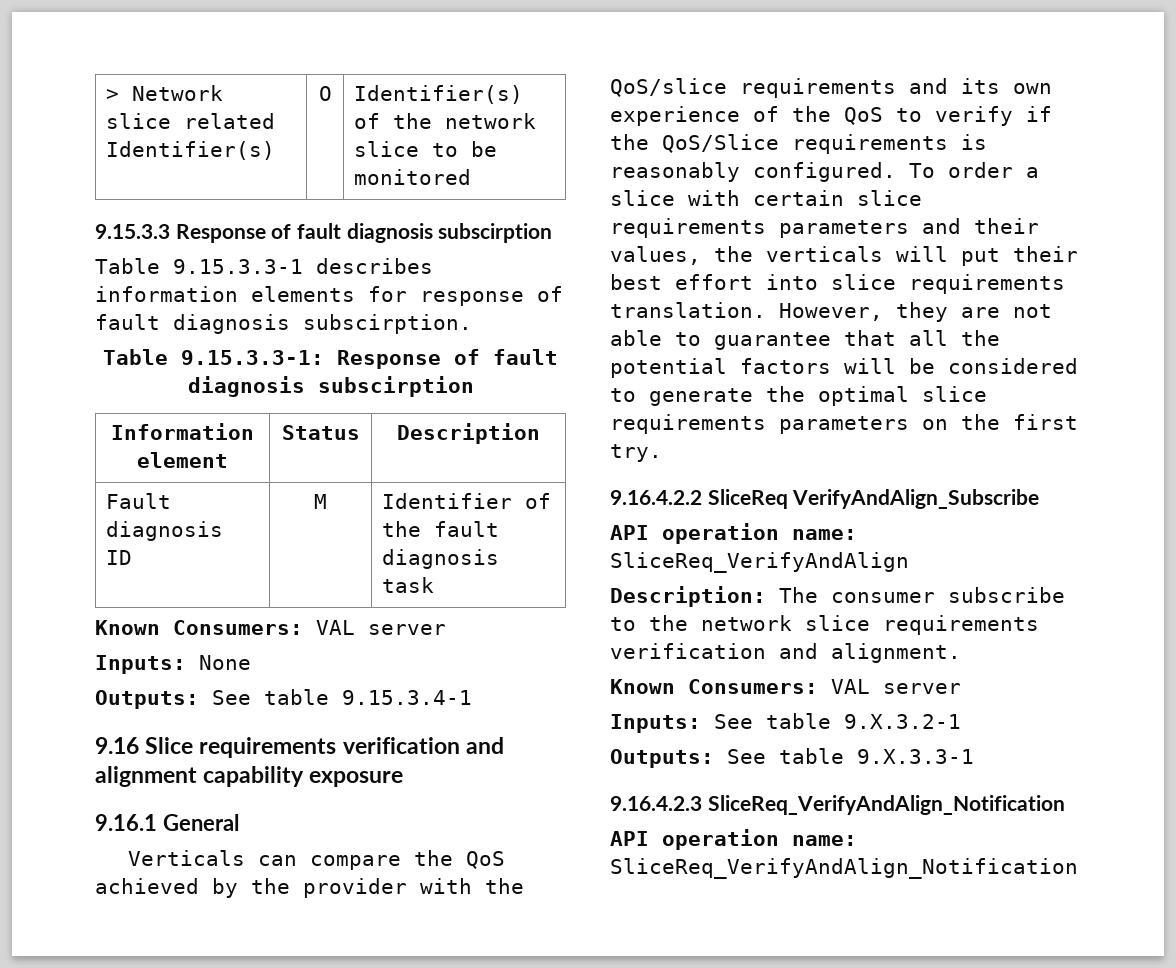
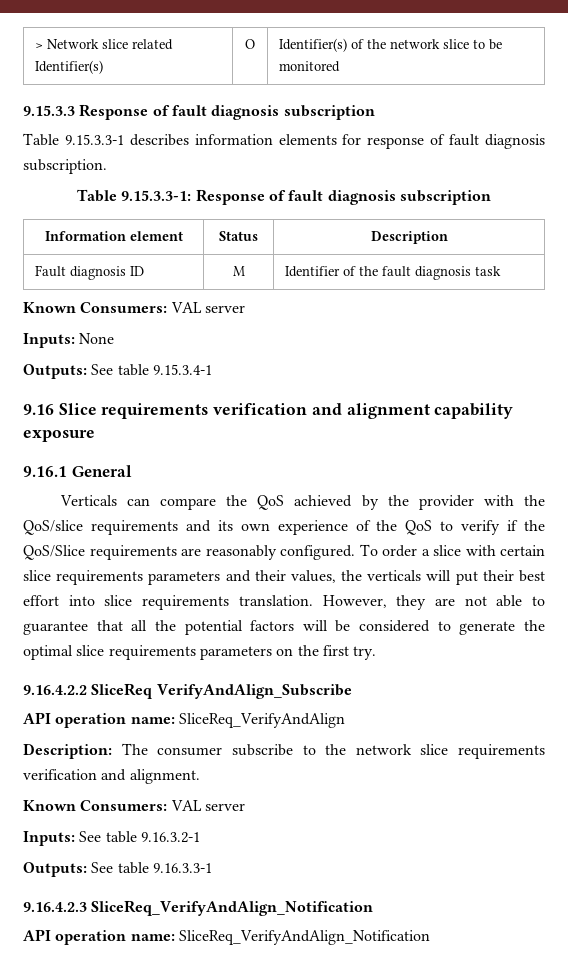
- 9.15.3.3 Response of fault diagnosis subscirption
+ 9.15.3.3 Response of fault diagnosis subscription
- Table 9.15.3.3-1 describes information elements for response of fault diagnosis subscirption.
+ Table 9.15.3.3-1 describes information elements for response of fault diagnosis subscription.
- Table 9.15.3.3-1: Response of fault diagnosis subscirption
+ Table 9.15.3.3-1: Response of fault diagnosis subscription
- Verticals can compare the QoS achieved by the provider with the QoS/slice requirements and its own experience of the QoS to verify if the QoS/Slice requirements is reasonably configured.
+ Verticals can compare the QoS achieved by the provider with the QoS/slice requirements and its own experience of the QoS to verify if the QoS/Slice requirements are reasonably configured.
- Inputs: See table 9.X.3.2-1
- Outputs: See table 9.X.3.3-1
+ Inputs: See table 9.16.3.2-1
+ Outputs: See table 9.16.3.3-1

